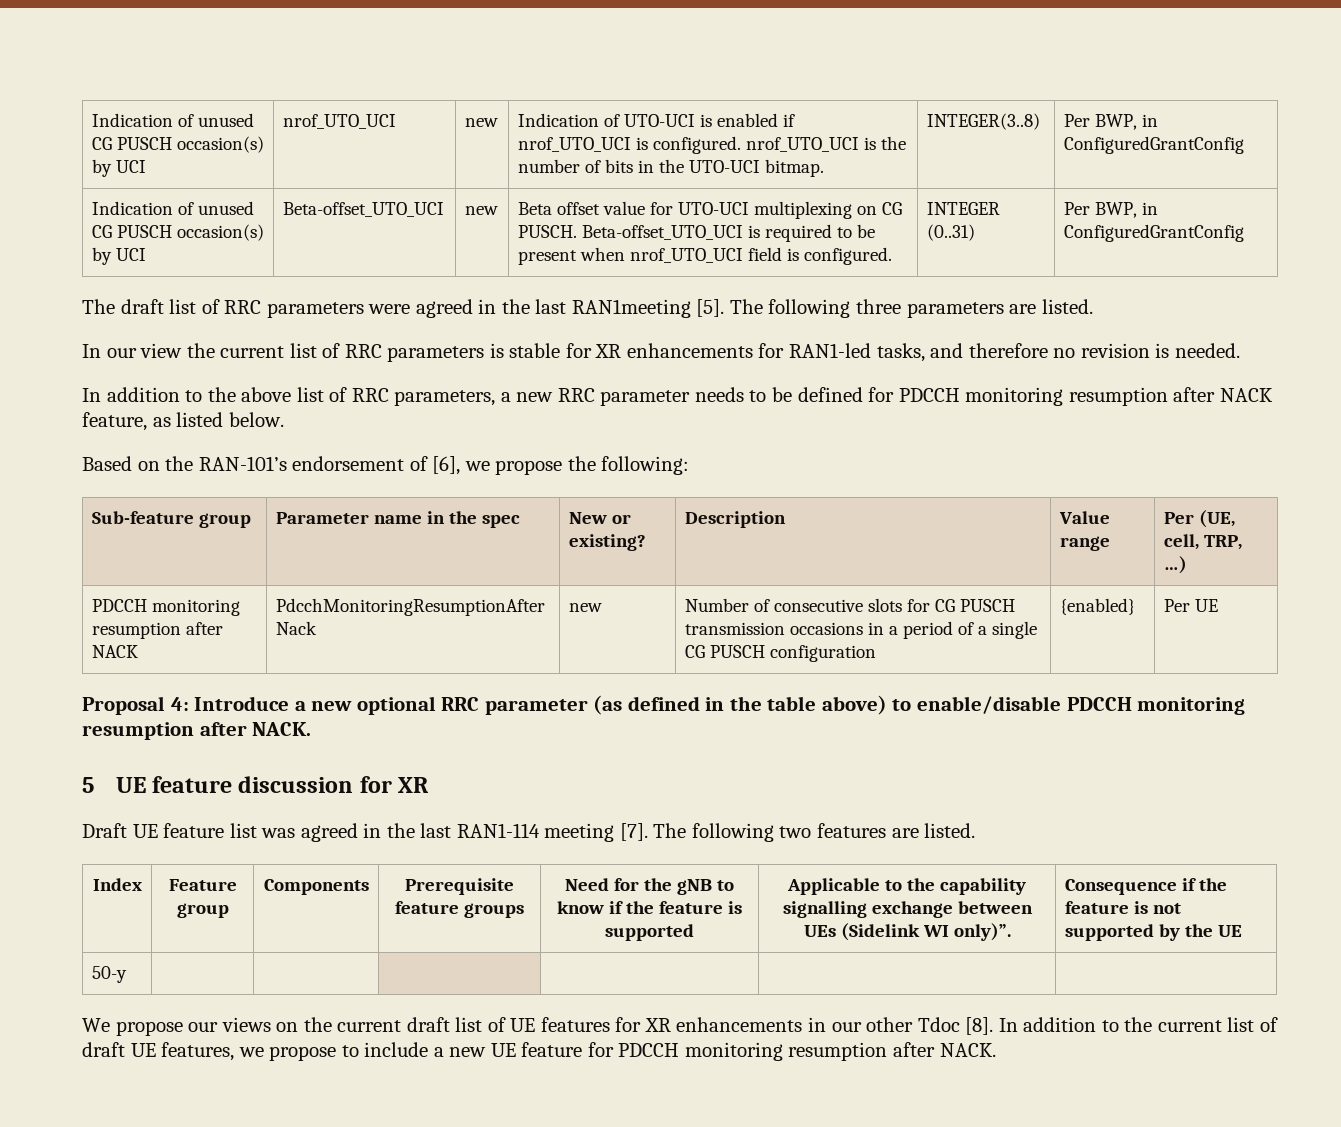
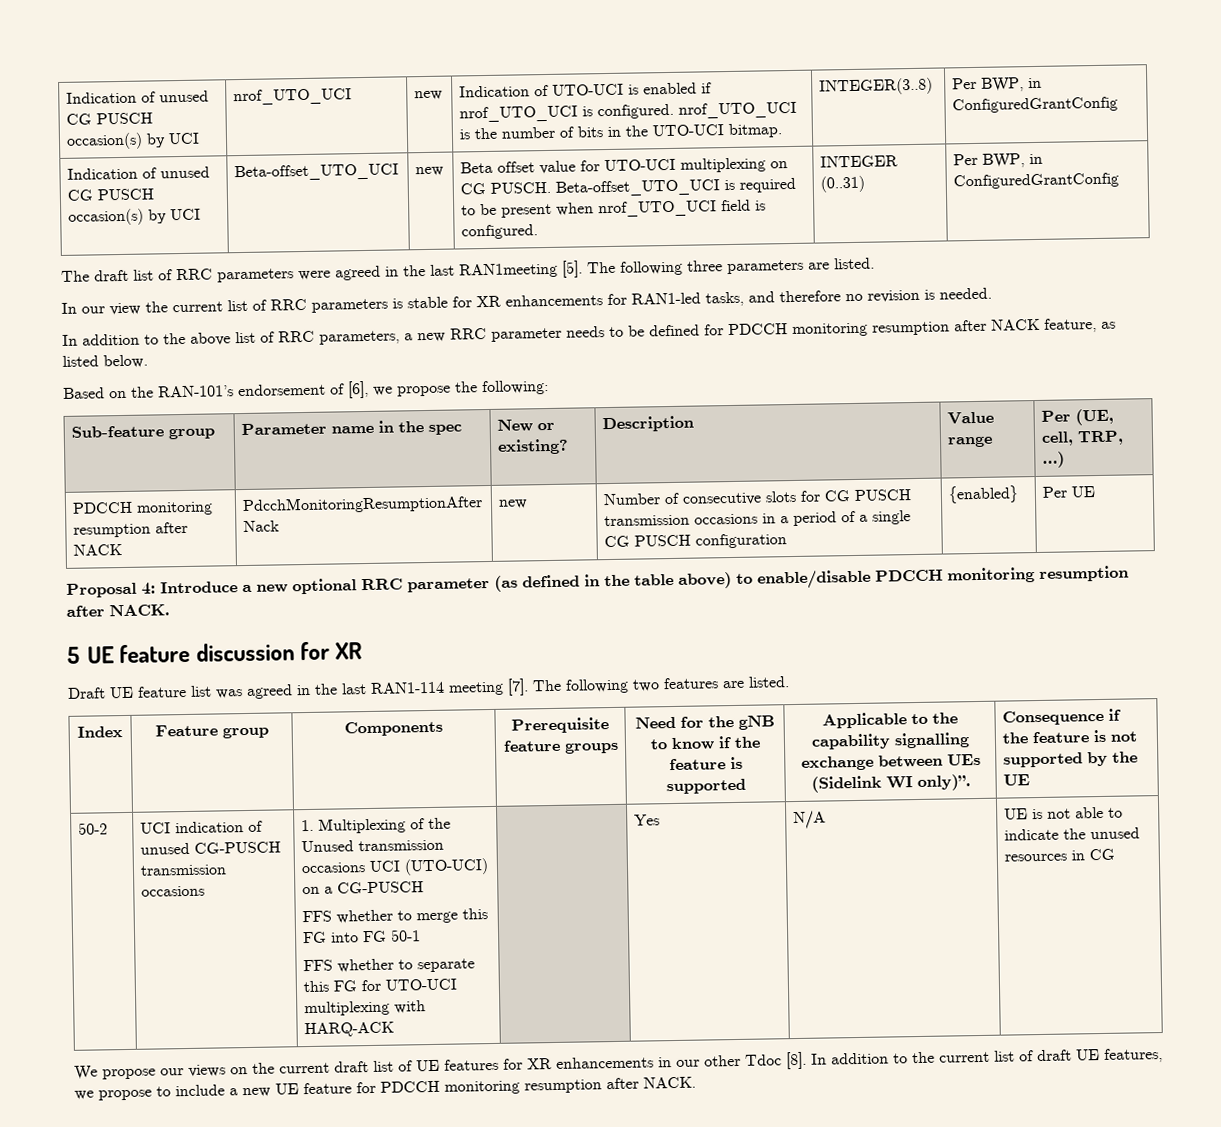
- 50-y
+ 50-2 | UCI indication of unused CG-PUSCH transmission occasions | 1. Multiplexing of the Unused transmission occasions UCI (UTO-UCI) on a CG-PUSCH
+ FFS whether to merge this FG into FG 50-1
+ FFS whether to separate this FG for UTO-UCI multiplexing with HARQ-ACK | | Yes | N/A | UE is not able to indicate the unused resources in CG

